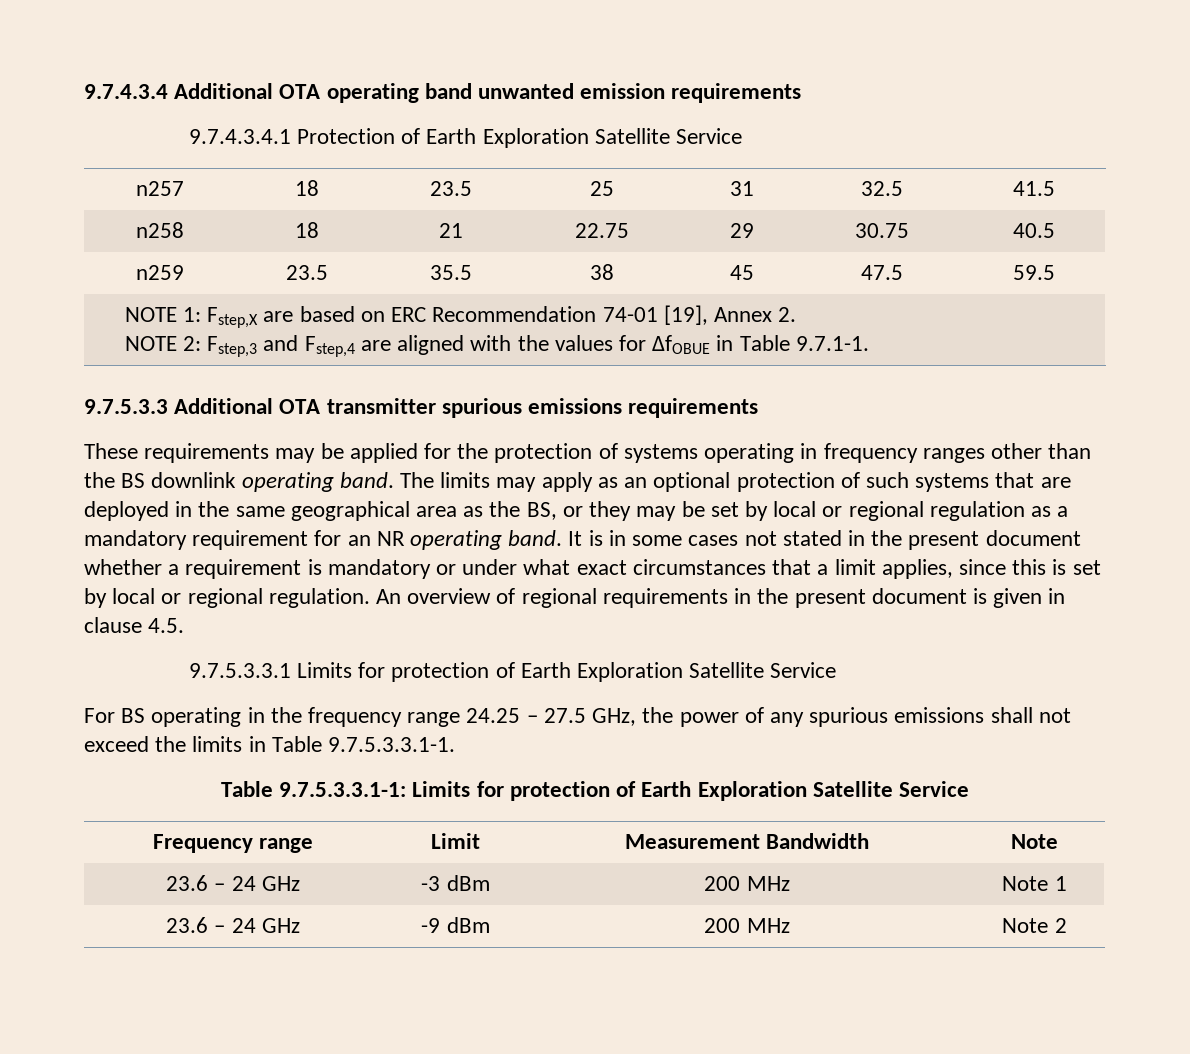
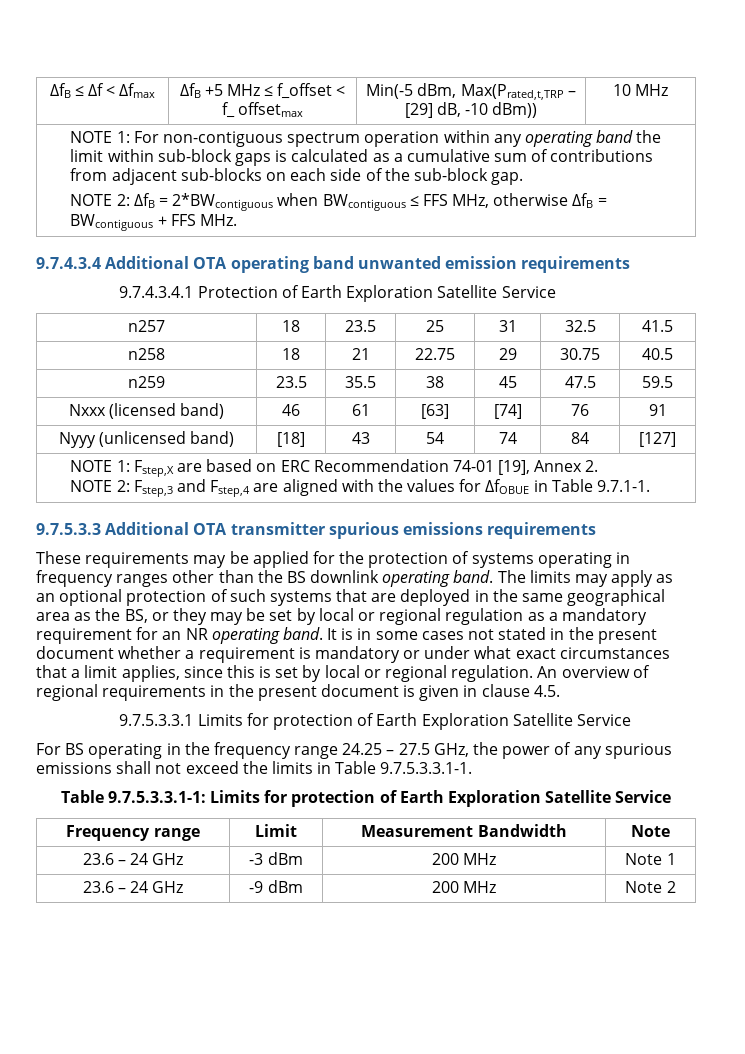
+ ΔfB ≤ Δf < Δfmax | ΔfB +5 MHz ≤ f_offset < f_ offsetmax | Min(-5 dBm, Max(Prated,t,TRP – [29] dB, -10 dBm)) | 10 MHz
+ NOTE 1: For non-contiguous spectrum operation within any operating band the limit within sub-block gaps is calculated as a cumulative sum of contributions from adjacent sub-blocks on each side of the sub-block gap.
+ NOTE 2: ΔfB = 2*BWcontiguous when BWcontiguous ≤ FFS MHz, otherwise ΔfB = BWcontiguous + FFS MHz.
+ Nxxx (licensed band) | 46 | 61 | [63] | [74] | 76 | 91
+ Nyyy (unlicensed band) | [18] | 43 | 54 | 74 | 84 | [127]

